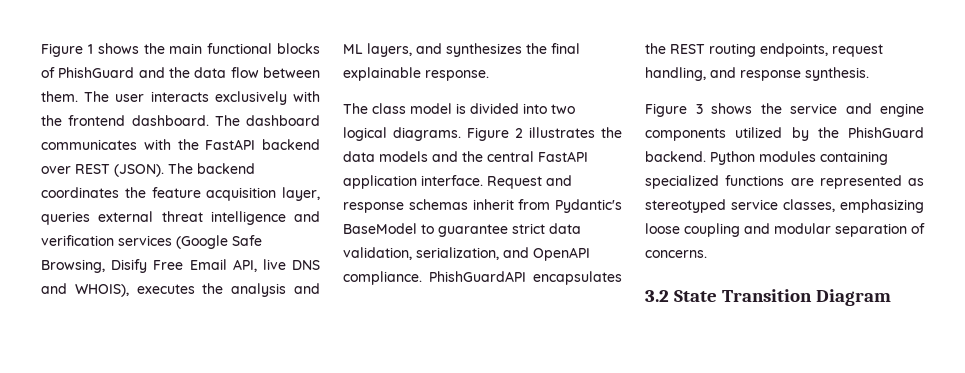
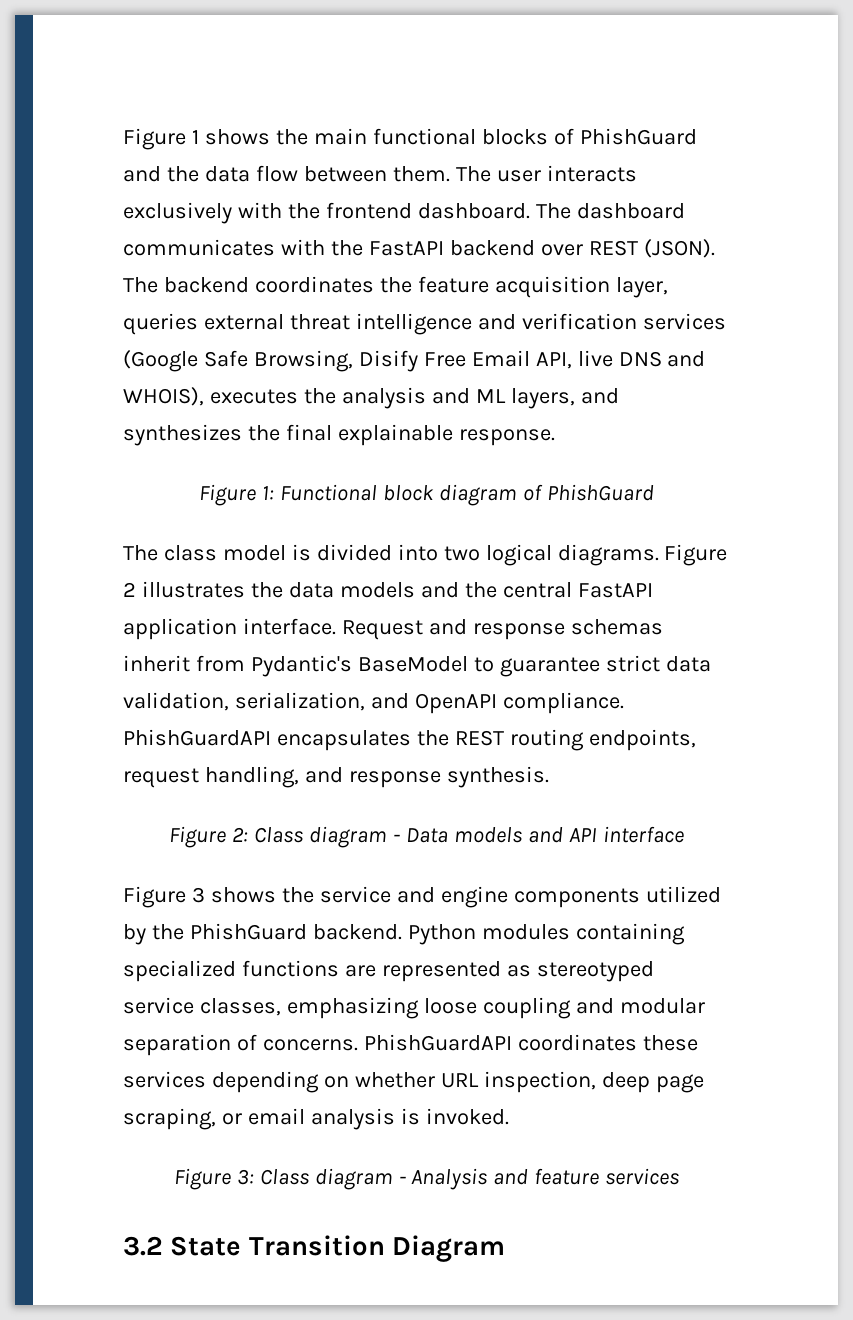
+ Figure 1: Functional block diagram of PhishGuard
+ Figure 2: Class diagram - Data models and API interface
+ PhishGuardAPI coordinates these services depending on whether URL inspection, deep page scraping, or email analysis is invoked.
+ Figure 3: Class diagram - Analysis and feature services

